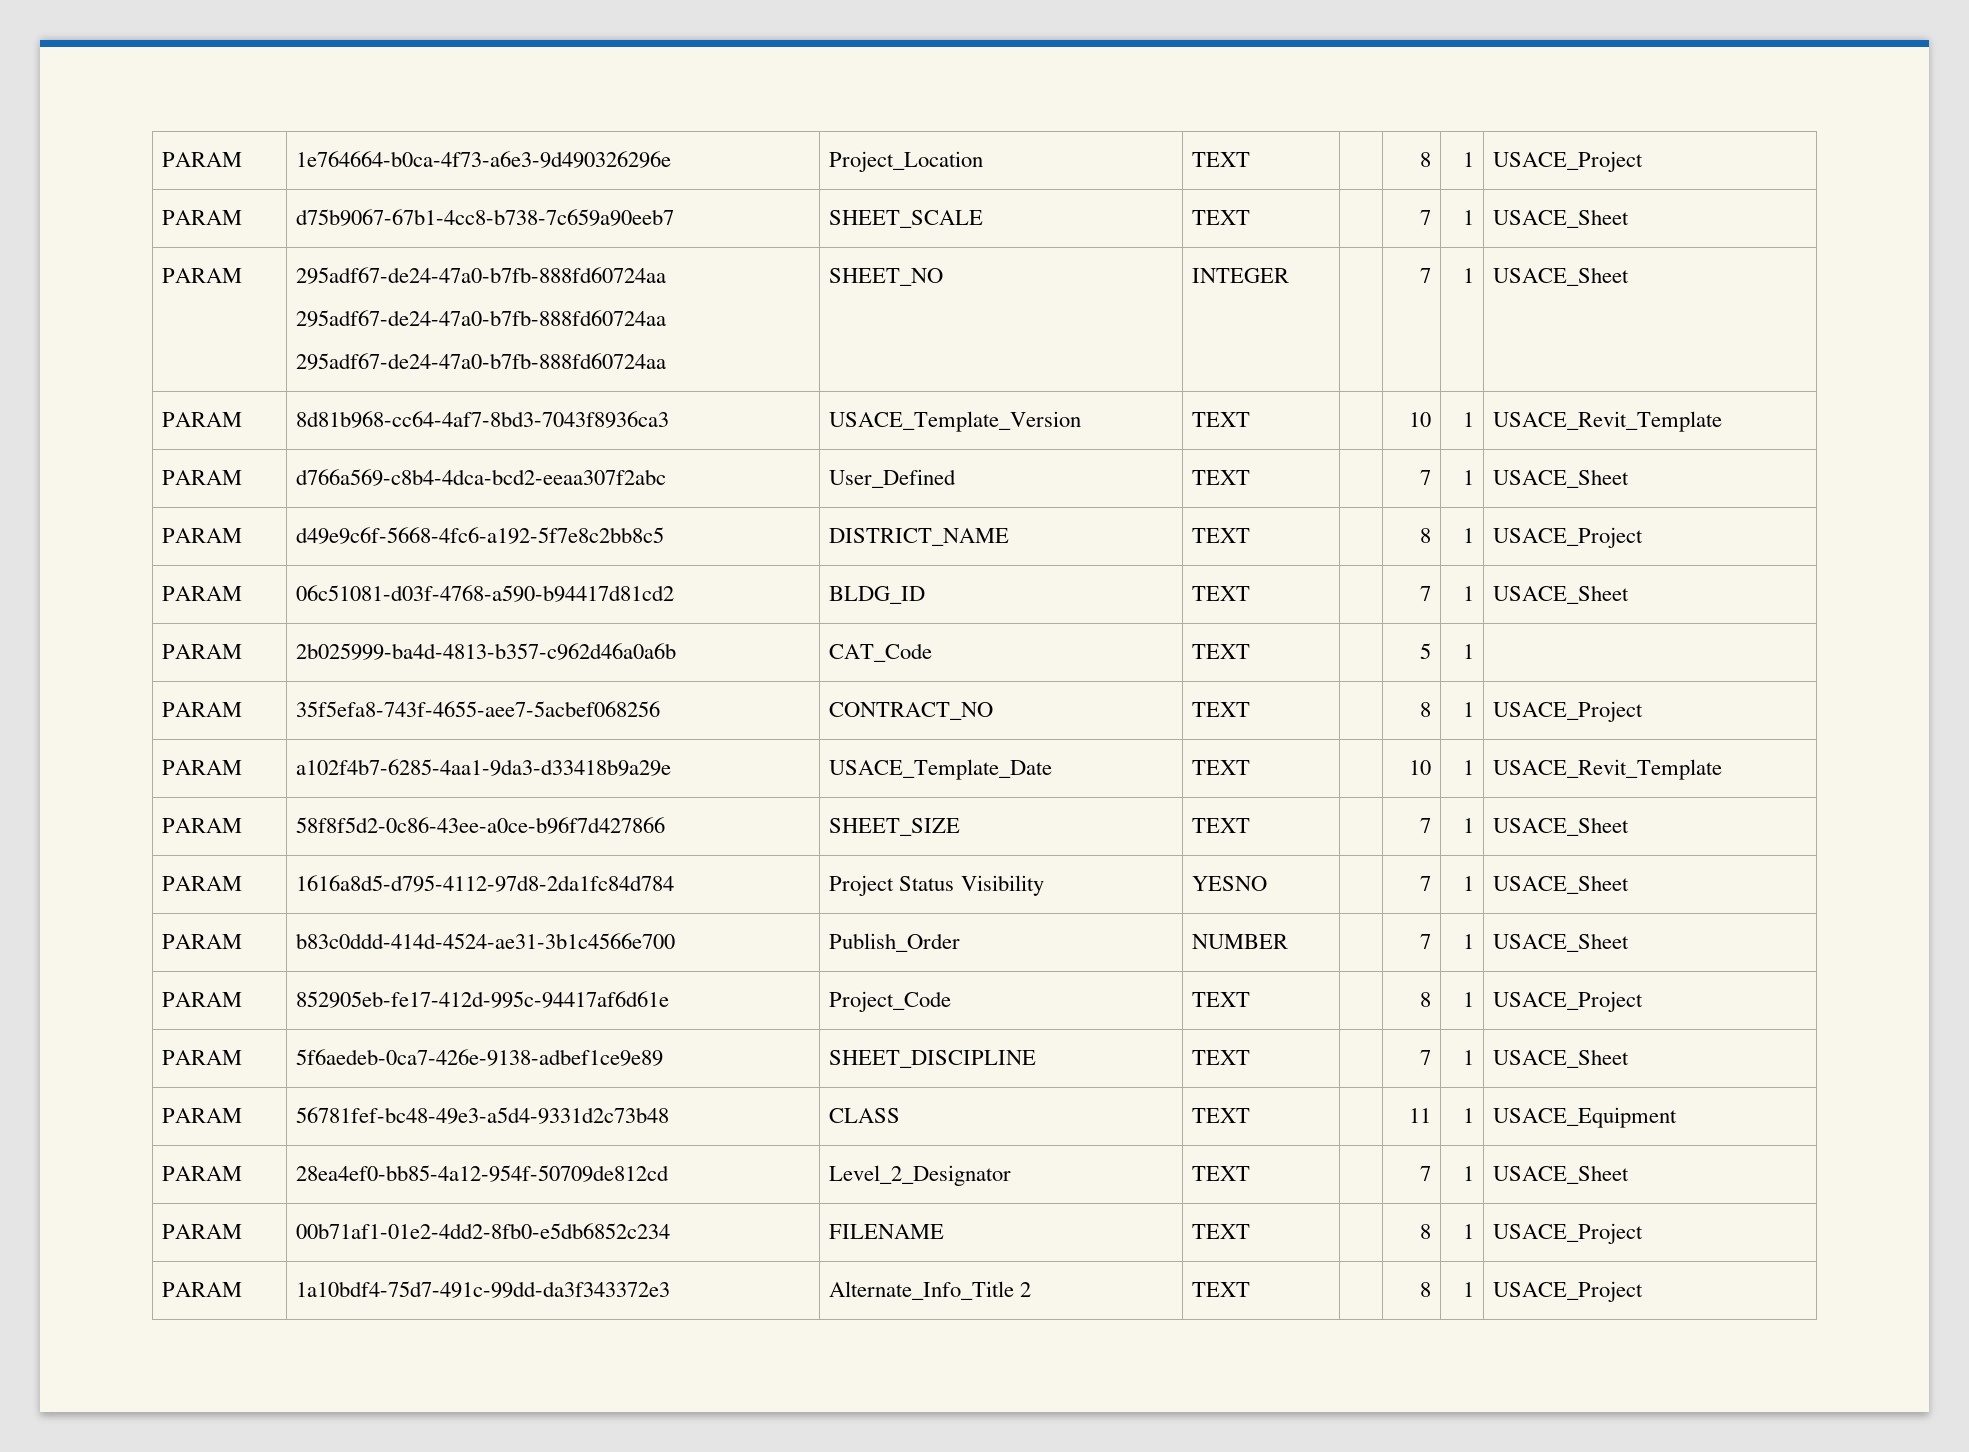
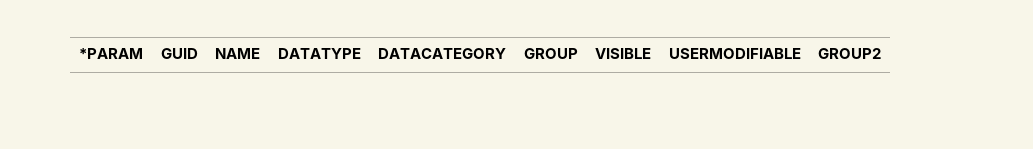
- PARAM | 1e764664-b0ca-4f73-a6e3-9d490326296e | Project_Location | TEXT | | 8 | 1 | USACE_Project
- PARAM | d75b9067-67b1-4cc8-b738-7c659a90eeb7 | SHEET_SCALE | TEXT | | 7 | 1 | USACE_Sheet
- PARAM | 295adf67-de24-47a0-b7fb-888fd60724aa
- 295adf67-de24-47a0-b7fb-888fd60724aa
- 295adf67-de24-47a0-b7fb-888fd60724aa | SHEET_NO | INTEGER | | 7 | 1 | USACE_Sheet
- PARAM | 8d81b968-cc64-4af7-8bd3-7043f8936ca3 | USACE_Template_Version | TEXT | | 10 | 1 | USACE_Revit_Template
- PARAM | d766a569-c8b4-4dca-bcd2-eeaa307f2abc | User_Defined | TEXT | | 7 | 1 | USACE_Sheet
- PARAM | d49e9c6f-5668-4fc6-a192-5f7e8c2bb8c5 | DISTRICT_NAME | TEXT | | 8 | 1 | USACE_Project
- PARAM | 06c51081-d03f-4768-a590-b94417d81cd2 | BLDG_ID | TEXT | | 7 | 1 | USACE_Sheet
- PARAM | 2b025999-ba4d-4813-b357-c962d46a0a6b | CAT_Code | TEXT | | 5 | 1 |
- PARAM | 35f5efa8-743f-4655-aee7-5acbef068256 | CONTRACT_NO | TEXT | | 8 | 1 | USACE_Project
- PARAM | a102f4b7-6285-4aa1-9da3-d33418b9a29e | USACE_Template_Date | TEXT | | 10 | 1 | USACE_Revit_Template
- PARAM | 58f8f5d2-0c86-43ee-a0ce-b96f7d427866 | SHEET_SIZE | TEXT | | 7 | 1 | USACE_Sheet
- PARAM | 1616a8d5-d795-4112-97d8-2da1fc84d784 | Project Status Visibility | YESNO | | 7 | 1 | USACE_Sheet
- PARAM | b83c0ddd-414d-4524-ae31-3b1c4566e700 | Publish_Order | NUMBER | | 7 | 1 | USACE_Sheet
- PARAM | 852905eb-fe17-412d-995c-94417af6d61e | Project_Code | TEXT | | 8 | 1 | USACE_Project
- PARAM | 5f6aedeb-0ca7-426e-9138-adbef1ce9e89 | SHEET_DISCIPLINE | TEXT | | 7 | 1 | USACE_Sheet
- PARAM | 56781fef-bc48-49e3-a5d4-9331d2c73b48 | CLASS | TEXT | | 11 | 1 | USACE_Equipment
- PARAM | 28ea4ef0-bb85-4a12-954f-50709de812cd | Level_2_Designator | TEXT | | 7 | 1 | USACE_Sheet
- PARAM | 00b71af1-01e2-4dd2-8fb0-e5db6852c234 | FILENAME | TEXT | | 8 | 1 | USACE_Project
- PARAM | 1a10bdf4-75d7-491c-99dd-da3f343372e3 | Alternate_Info_Title 2 | TEXT | | 8 | 1 | USACE_Project
+ *PARAM | GUID | NAME | DATATYPE | DATACATEGORY | GROUP | VISIBLE | USERMODIFIABLE | GROUP2

